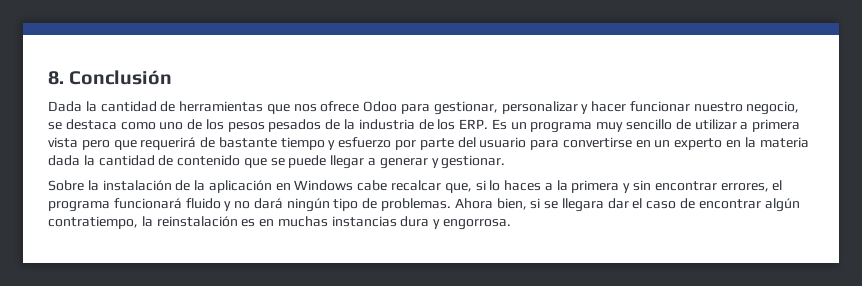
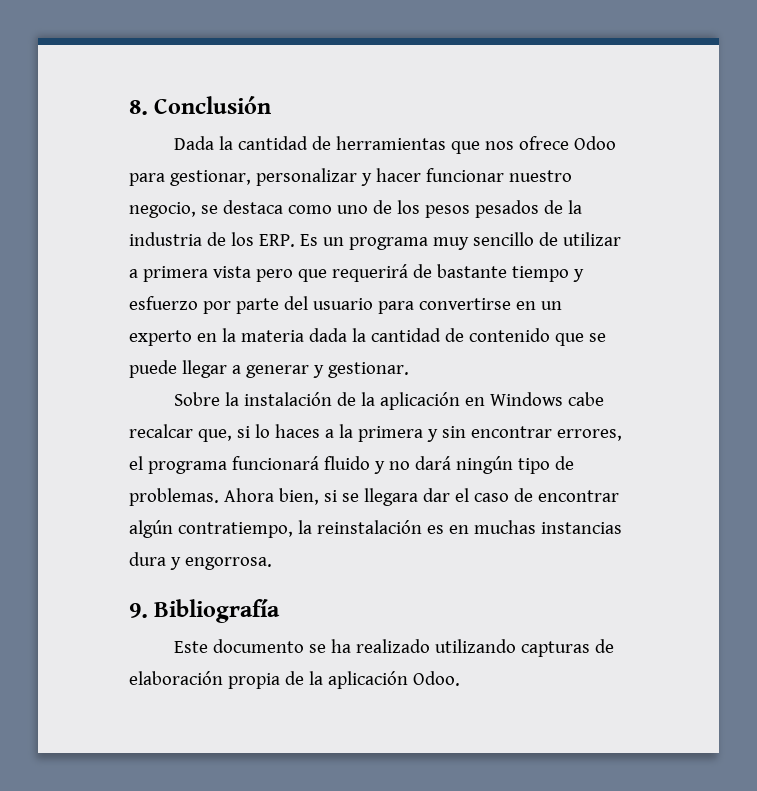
+ 9. Bibliografía
+ Este documento se ha realizado utilizando capturas de elaboración propia de la aplicación Odoo.

